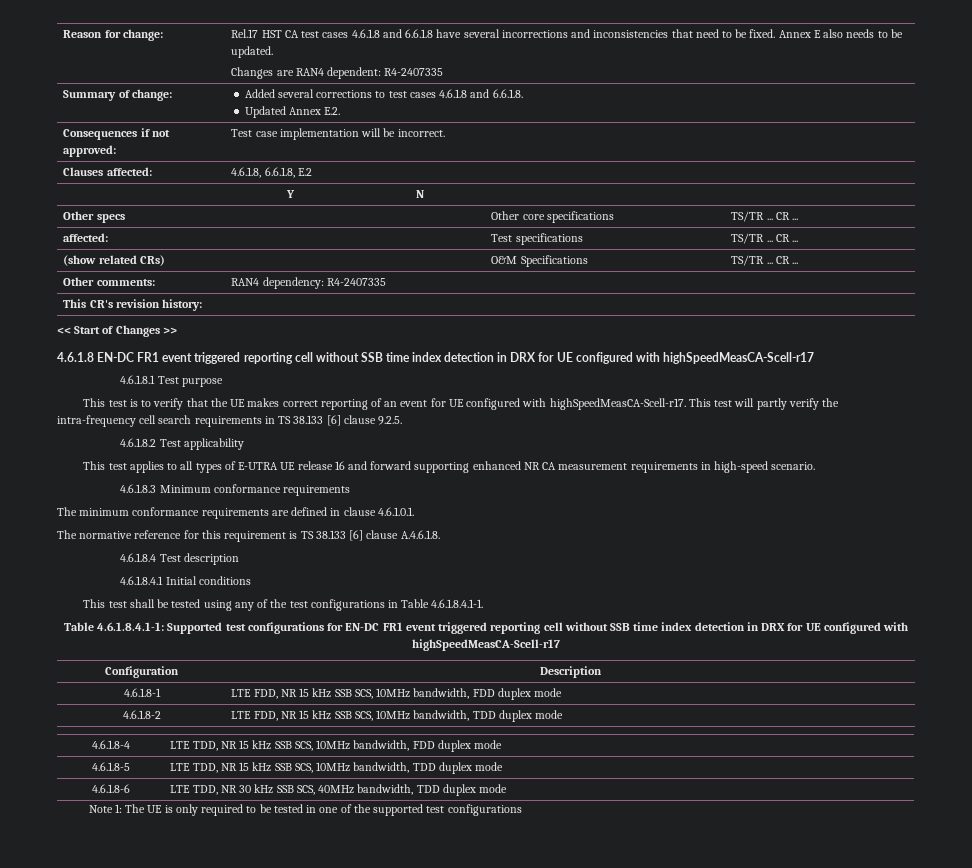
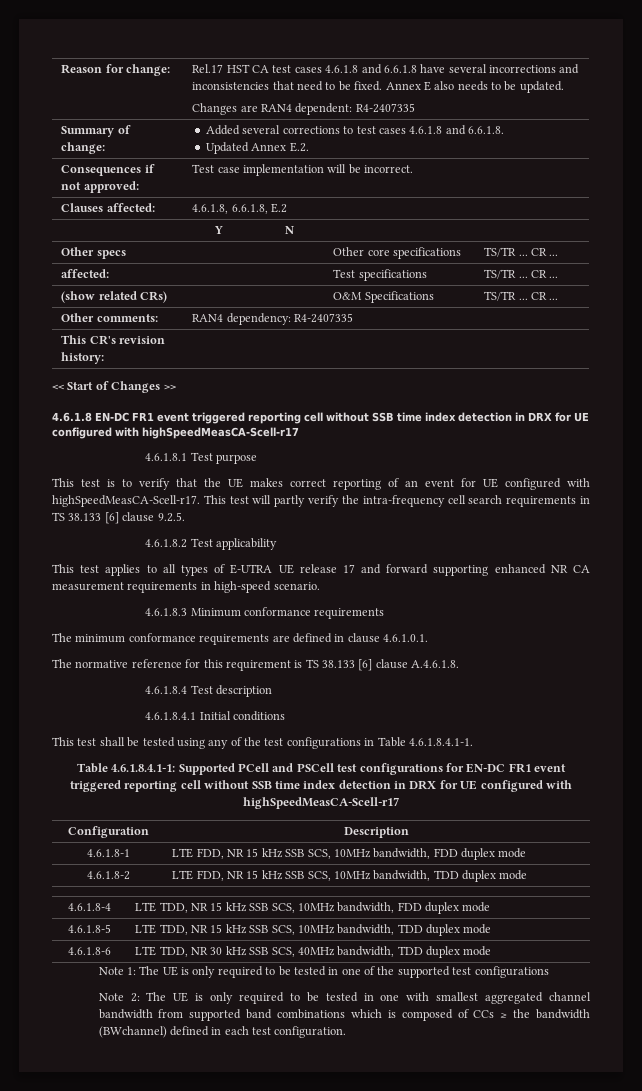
- This test applies to all types of E-UTRA UE release 16 and forward supporting enhanced NR CA measurement requirements in high-speed scenario.
+ This test applies to all types of E-UTRA UE release 17 and forward supporting enhanced NR CA measurement requirements in high-speed scenario.
- Table 4.6.1.8.4.1-1: Supported test configurations for EN-DC FR1 event triggered reporting cell without SSB time index detection in DRX for UE configured with highSpeedMeasCA-Scell-r17
+ Table 4.6.1.8.4.1-1: Supported PCell and PSCell test configurations for EN-DC FR1 event triggered reporting cell without SSB time index detection in DRX for UE configured with highSpeedMeasCA-Scell-r17
+ Note 2: The UE is only required to be tested in one with smallest aggregated channel bandwidth from supported band combinations which is composed of CCs ≥ the bandwidth (BWchannel) defined in each test configuration.

